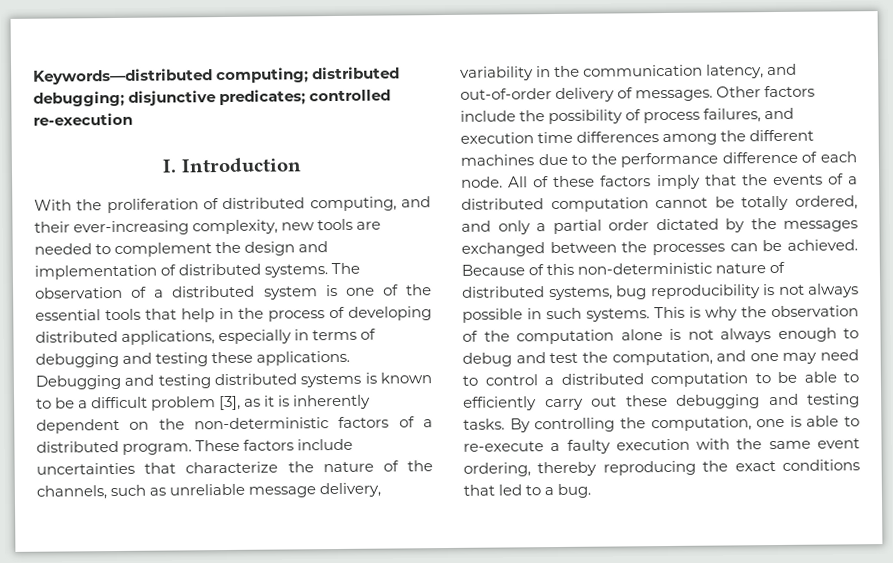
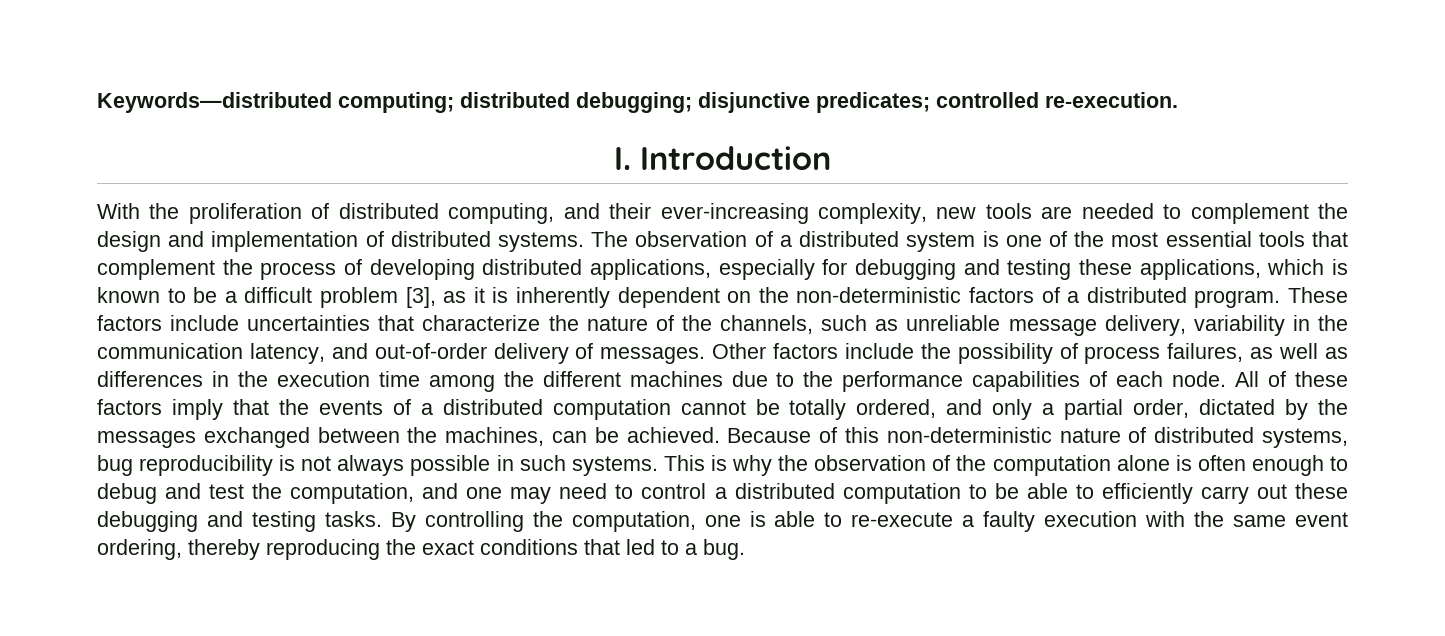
- Keywords—distributed computing; distributed debugging; disjunctive predicates; controlled re-execution
+ Keywords—distributed computing; distributed debugging; disjunctive predicates; controlled re-execution.
- The observation of a distributed system is one of the essential tools that help in the process of developing distributed applications, especially in terms of debugging and testing these applications. Debugging and testing distributed systems is known to be a difficult problem [3], as it is inherently dependent on the non-deterministic factors of a distributed program.
+ The observation of a distributed system is one of the most essential tools that complement the process of developing distributed applications, especially for debugging and testing these applications, which is known to be a difficult problem [3], as it is inherently dependent on the non-deterministic factors of a distributed program.
- Other factors include the possibility of process failures, and execution time differences among the different machines due to the performance difference of each node.
+ Other factors include the possibility of process failures, as well as differences in the execution time among the different machines due to the performance capabilities of each node.
- All of these factors imply that the events of a distributed computation cannot be totally ordered, and only a partial order dictated by the messages exchanged between the processes can be achieved.
+ All of these factors imply that the events of a distributed computation cannot be totally ordered, and only a partial order, dictated by the messages exchanged between the machines, can be achieved.
- This is why the observation of the computation alone is not always enough to debug and test the computation, and one may need to control a distributed computation to be able to efficiently carry out these debugging and testing tasks.
+ This is why the observation of the computation alone is often enough to debug and test the computation, and one may need to control a distributed computation to be able to efficiently carry out these debugging and testing tasks.

